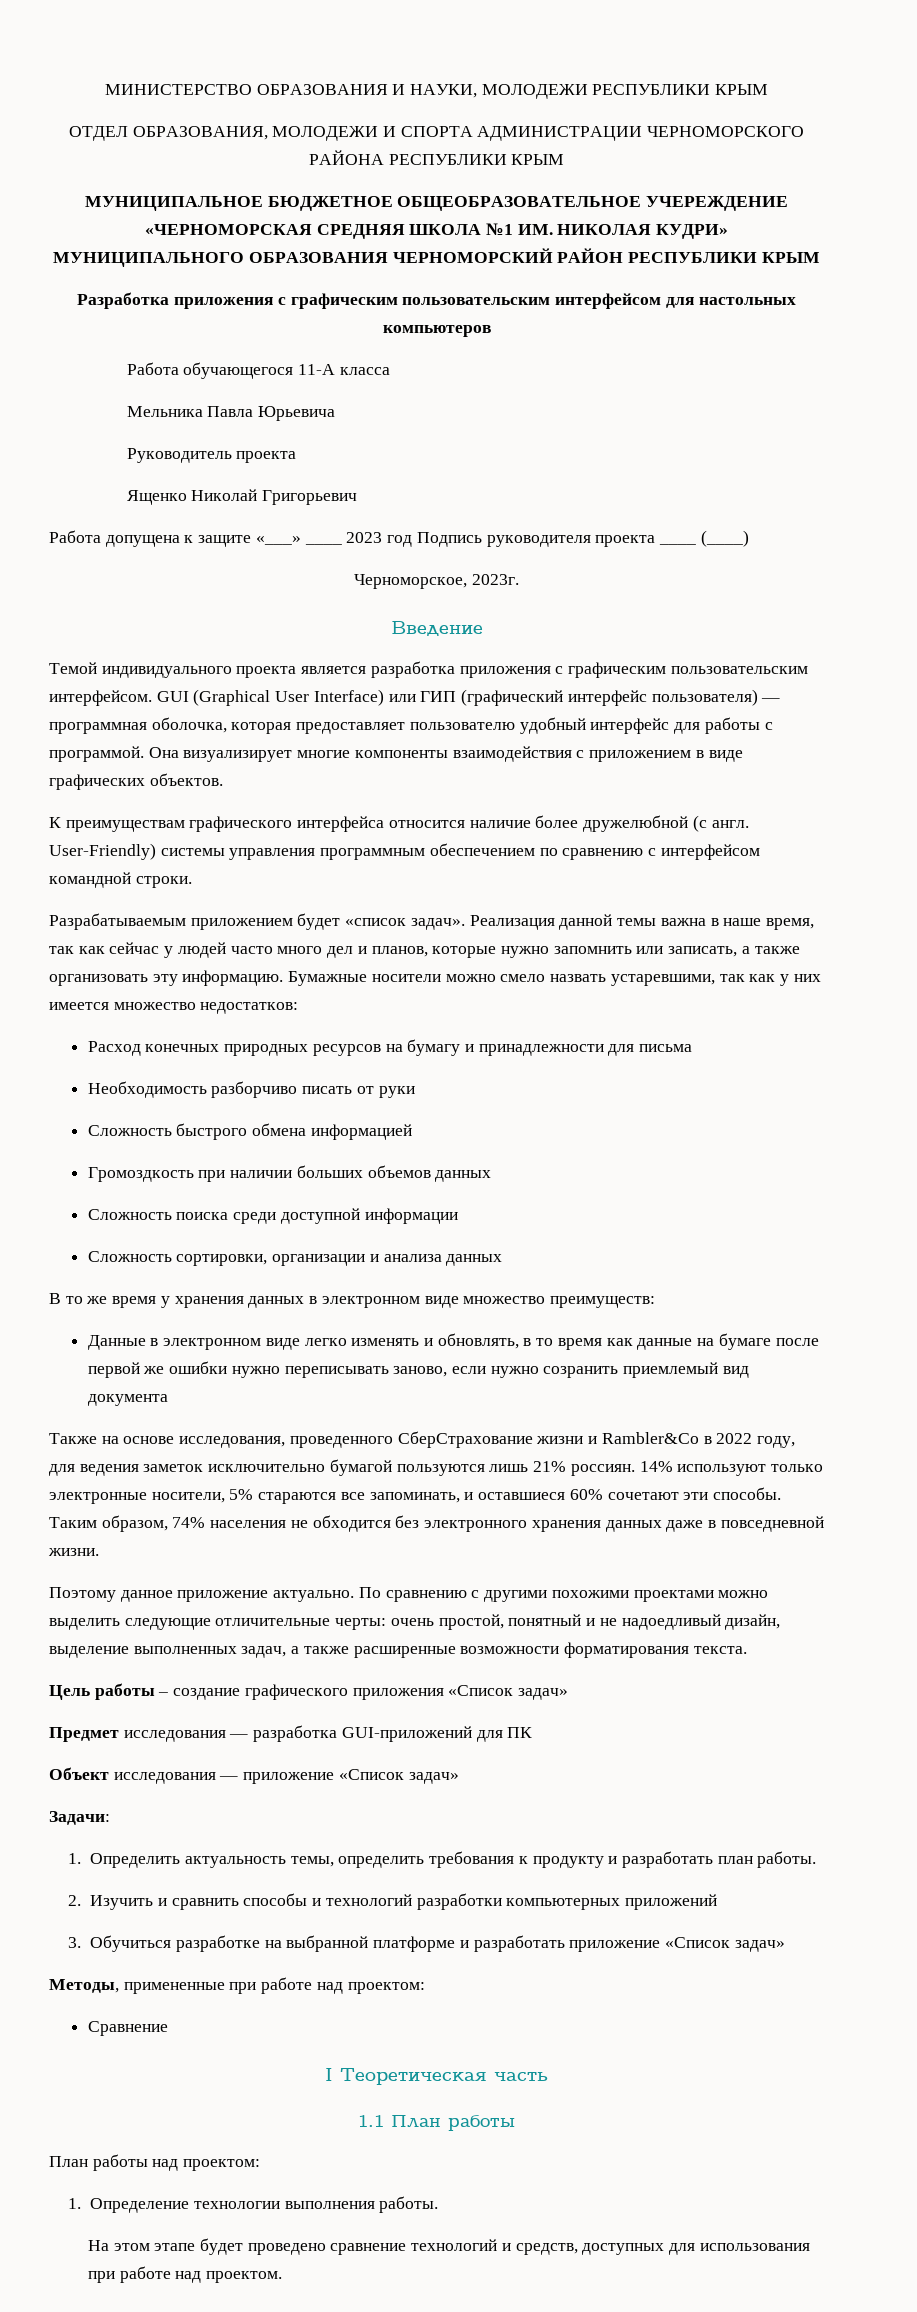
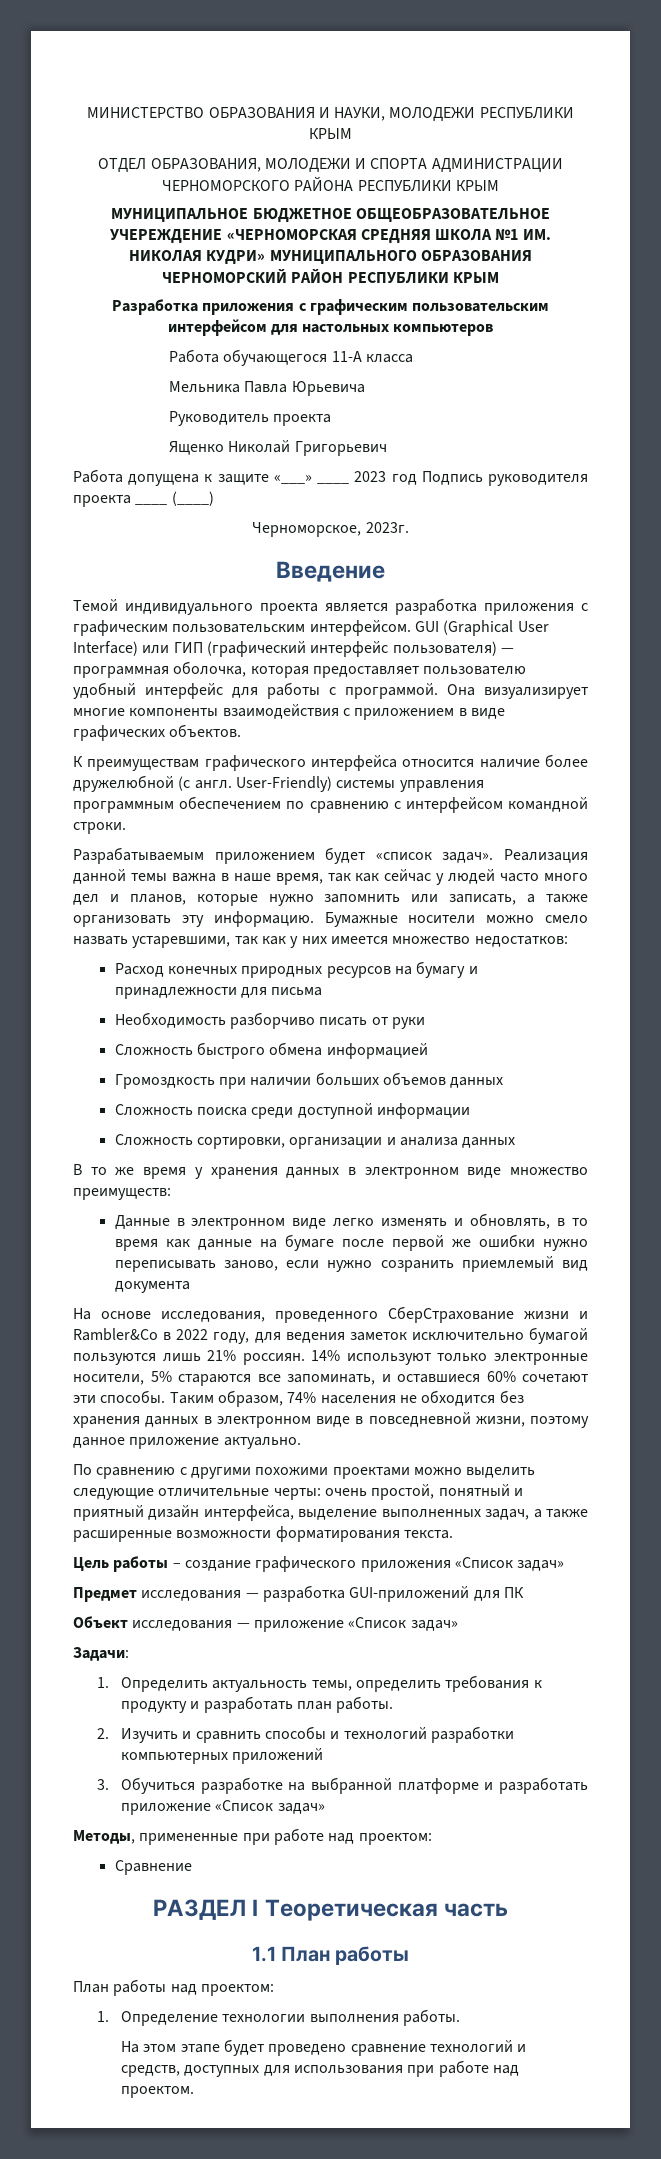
- Также на основе исследования, проведенного СберСтрахование жизни и Rambler&Co в 2022 году, для ведения заметок исключительно бумагой пользуются лишь 21% россиян.
+ На основе исследования, проведенного СберСтрахование жизни и Rambler&Co в 2022 году, для ведения заметок исключительно бумагой пользуются лишь 21% россиян.
- Таким образом, 74% населения не обходится без электронного хранения данных даже в повседневной жизни.
- Поэтому данное приложение актуально. По сравнению с другими похожими проектами можно выделить следующие отличительные черты: очень простой, понятный и не надоедливый дизайн, выделение выполненных задач, а также расширенные возможности форматирования текста.
+ Таким образом, 74% населения не обходится без хранения данных в электронном виде в повседневной жизни, поэтому данное приложение актуально.
+ По сравнению с другими похожими проектами можно выделить следующие отличительные черты: очень простой, понятный и приятный дизайн интерфейса, выделение выполненных задач, а также расширенные возможности форматирования текста.
- I Теоретическая часть
+ РАЗДЕЛ I Теоретическая часть

